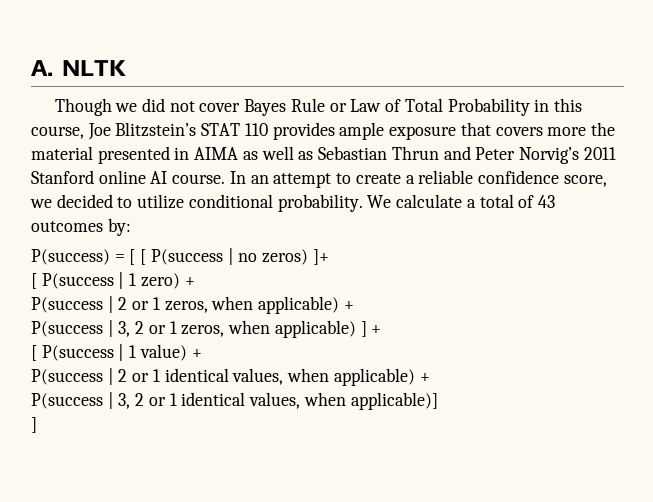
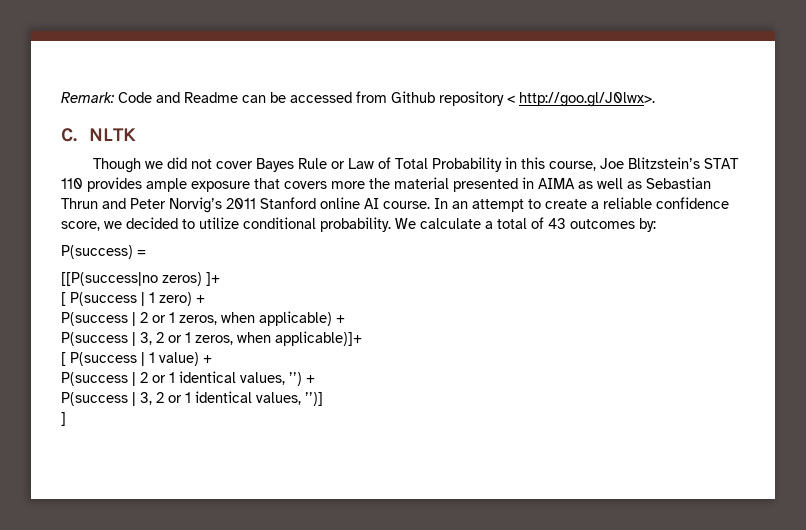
- A. NLTK
+ Remark: Code and Readme can be accessed from Github repository < http://goo.gl/J0lwx>.
+ C. NLTK
- P(success) = [ [ P(success | no zeros) ]+
+ P(success) =
+ [[P(success|no zeros) ]+
- P(success | 3, 2 or 1 zeros, when applicable) ] +
+ P(success | 3, 2 or 1 zeros, when applicable)]+
- P(success | 2 or 1 identical values, when applicable) +
+ P(success | 2 or 1 identical values, ’’) +
- P(success | 3, 2 or 1 identical values, when applicable)]
+ P(success | 3, 2 or 1 identical values, ’’)]

